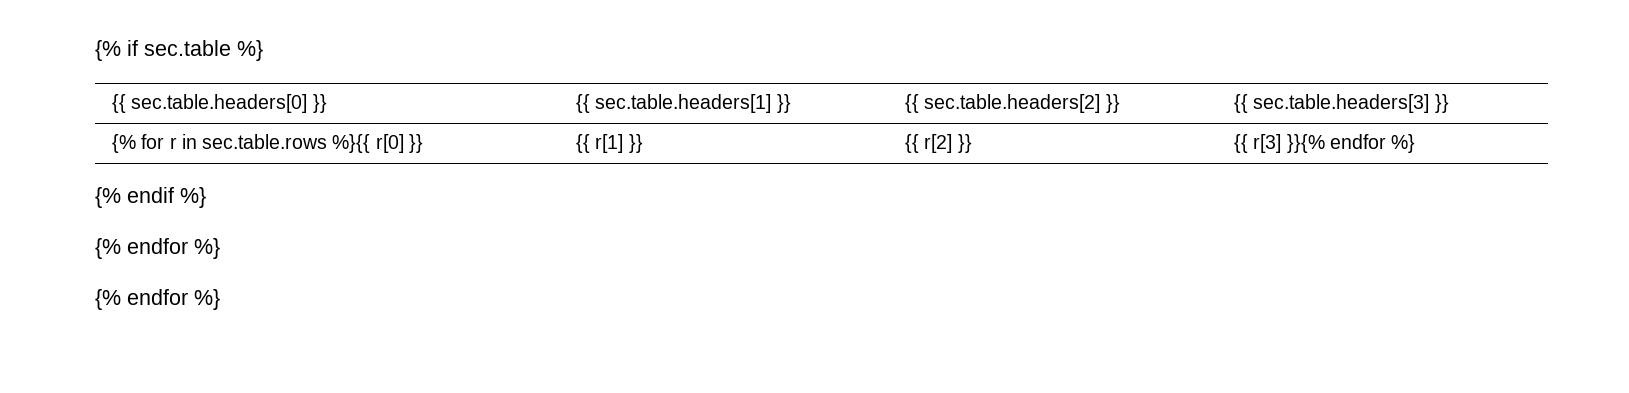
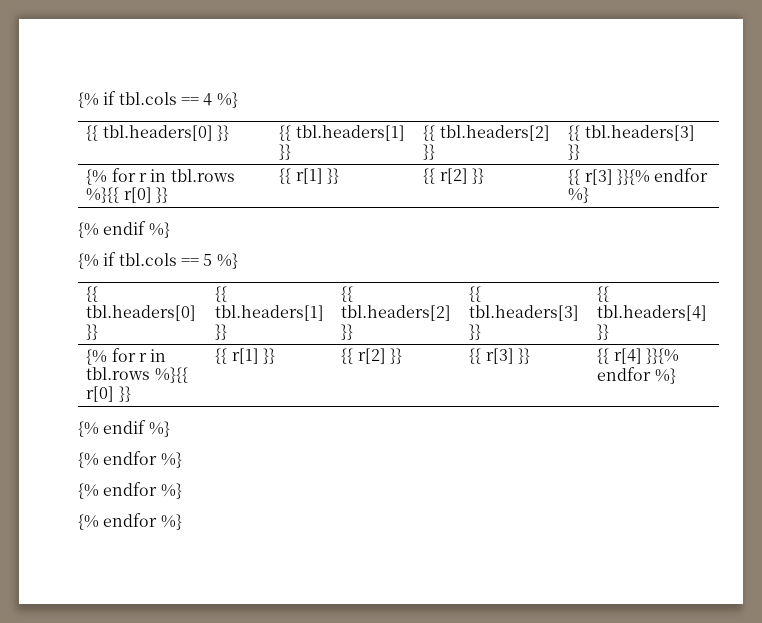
- {% if sec.table %}
- {{ sec.table.headers[0] }} | {{ sec.table.headers[1] }} | {{ sec.table.headers[2] }} | {{ sec.table.headers[3] }}
- {% for r in sec.table.rows %}{{ r[0] }} | {{ r[1] }} | {{ r[2] }} | {{ r[3] }}{% endfor %}
+ {% if tbl.cols == 4 %}
+ {{ tbl.headers[0] }} | {{ tbl.headers[1] }} | {{ tbl.headers[2] }} | {{ tbl.headers[3] }}
+ {% for r in tbl.rows %}{{ r[0] }} | {{ r[1] }} | {{ r[2] }} | {{ r[3] }}{% endfor %}
  {% endif %}
+ {% if tbl.cols == 5 %}
+ {{ tbl.headers[0] }} | {{ tbl.headers[1] }} | {{ tbl.headers[2] }} | {{ tbl.headers[3] }} | {{ tbl.headers[4] }}
+ {% for r in tbl.rows %}{{ r[0] }} | {{ r[1] }} | {{ r[2] }} | {{ r[3] }} | {{ r[4] }}{% endfor %}
+ {% endif %}
+ {% endfor %}

